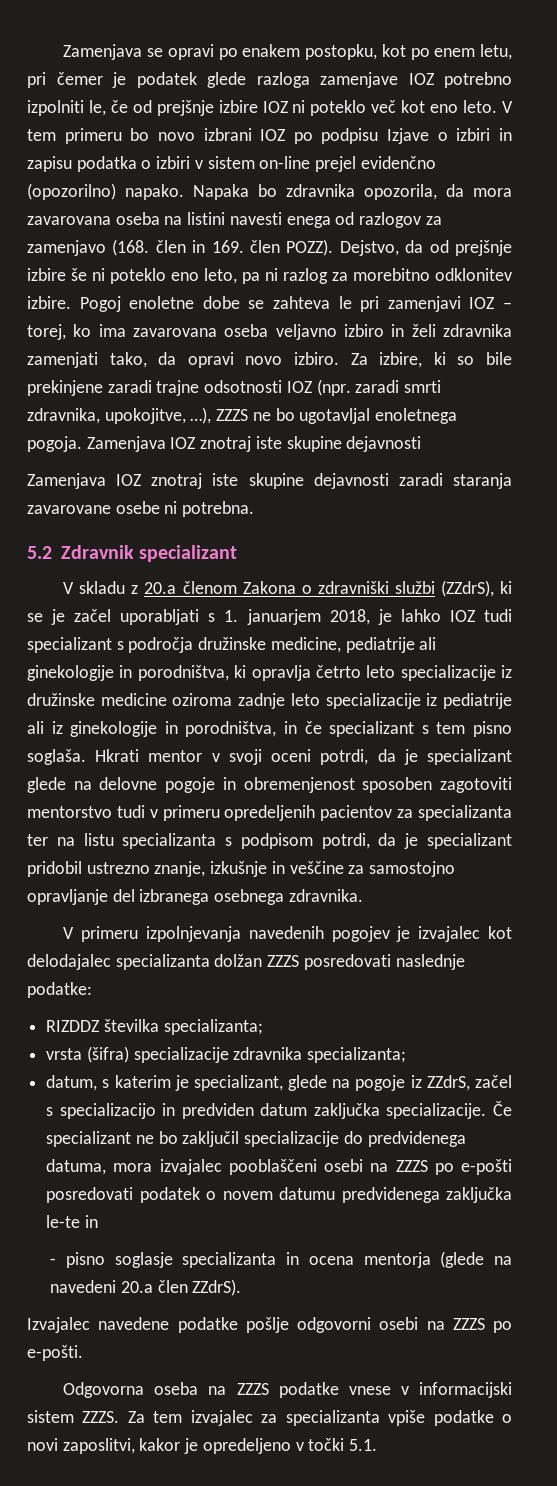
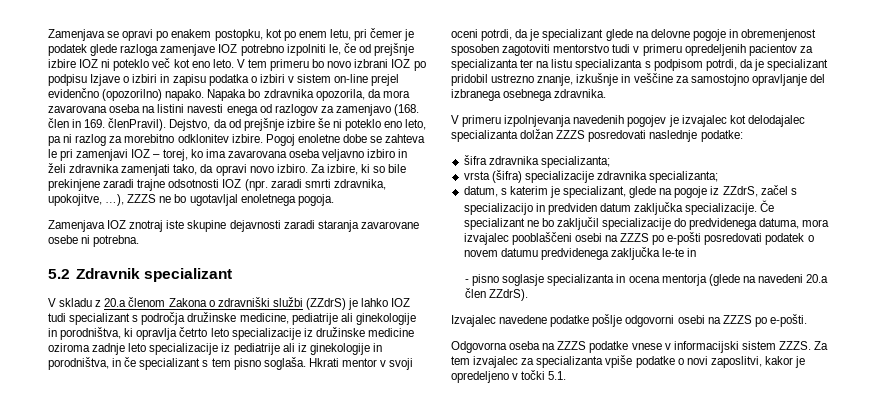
- Napaka bo zdravnika opozorila, da mora zavarovana oseba na listini navesti enega od razlogov za zamenjavo (168. člen in 169. člen POZZ).
+ Napaka bo zdravnika opozorila, da mora zavarovana oseba na listini navesti enega od razlogov za zamenjavo (168. člen in 169. členPravil).
- Za izbire, ki so bile prekinjene zaradi trajne odsotnosti IOZ (npr. zaradi smrti zdravnika, upokojitve, …), ZZZS ne bo ugotavljal enoletnega pogoja. Zamenjava IOZ znotraj iste skupine dejavnosti
+ Za izbire, ki so bile prekinjene zaradi trajne odsotnosti IOZ (npr. zaradi smrti zdravnika, upokojitve, …), ZZZS ne bo ugotavljal enoletnega pogoja.
- V skladu z 20.a členom Zakona o zdravniški službi (ZZdrS), ki se je začel uporabljati s 1. januarjem 2018, je lahko IOZ tudi specializant s področja družinske medicine, pediatrije ali ginekologije in porodništva, ki opravlja četrto leto specializacije iz družinske medicine oziroma zadnje leto specializacije iz pediatrije ali iz ginekologije in porodništva, in če specializant s tem pisno soglaša.
+ V skladu z 20.a členom Zakona o zdravniški službi (ZZdrS) je lahko IOZ tudi specializant s področja družinske medicine, pediatrije ali ginekologije in porodništva, ki opravlja četrto leto specializacije iz družinske medicine oziroma zadnje leto specializacije iz pediatrije ali iz ginekologije in porodništva, in če specializant s tem pisno soglaša.
- RIZDDZ številka specializanta;
+ šifra zdravnika specializanta;

